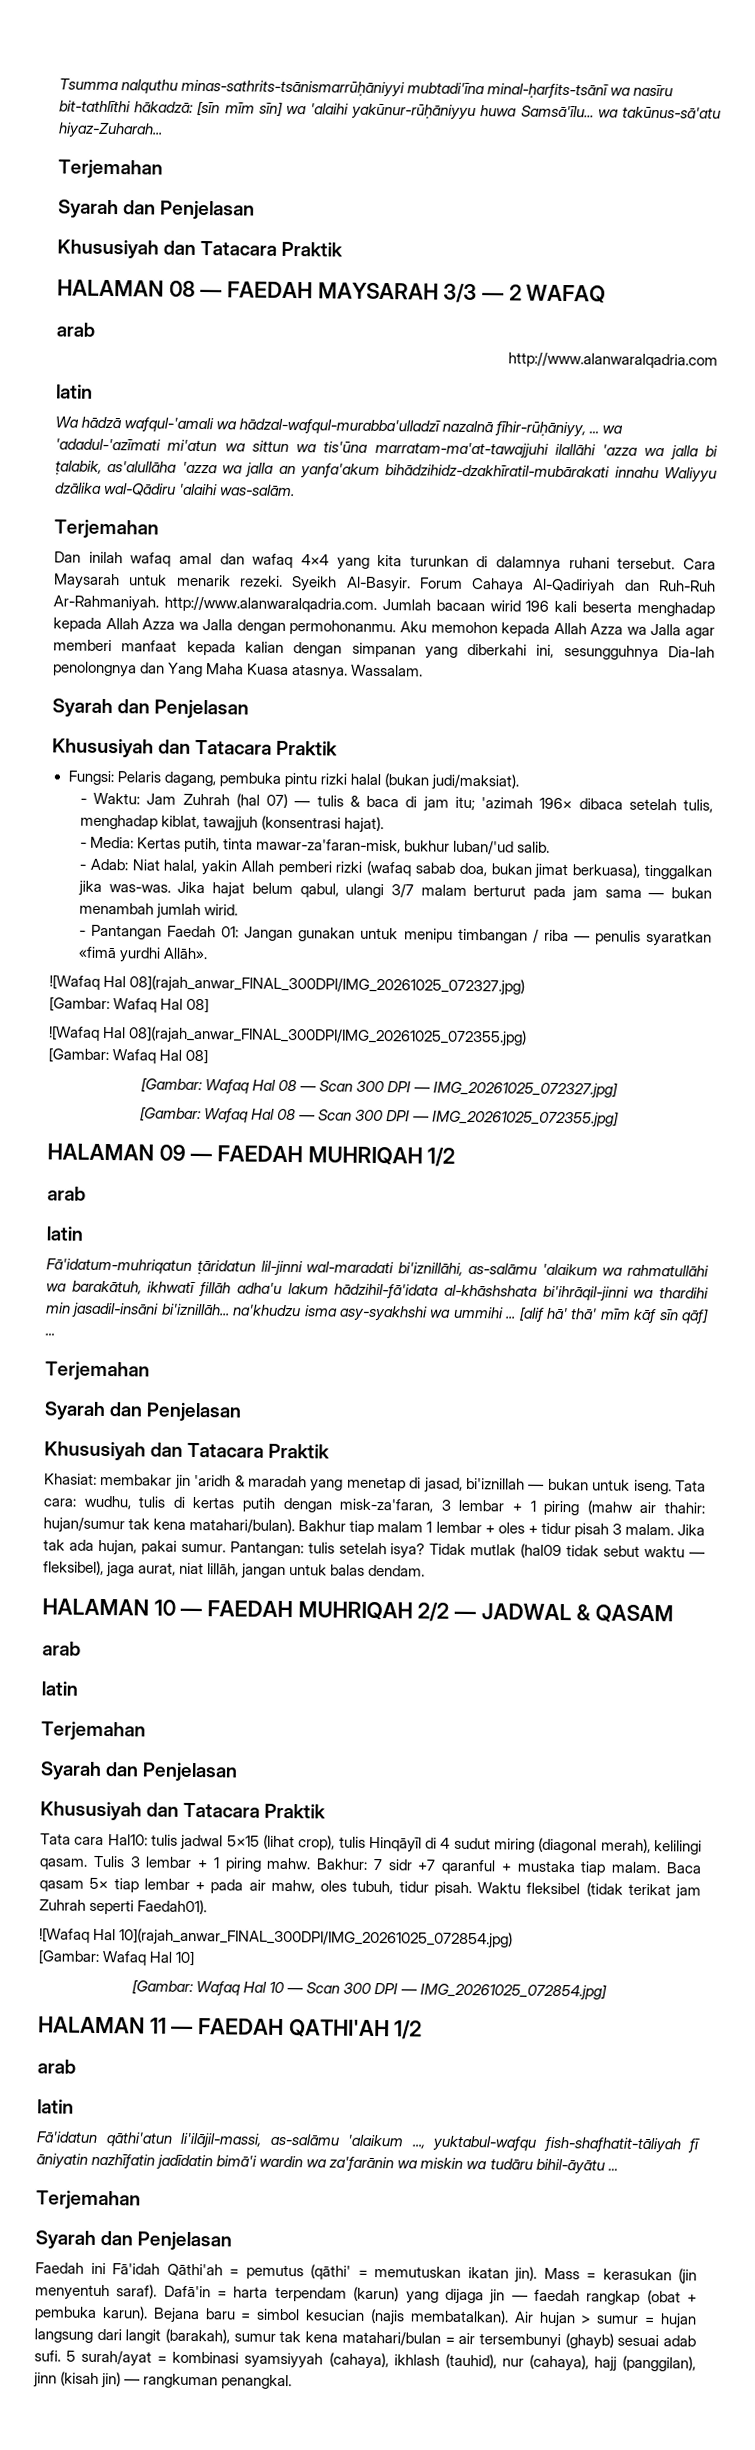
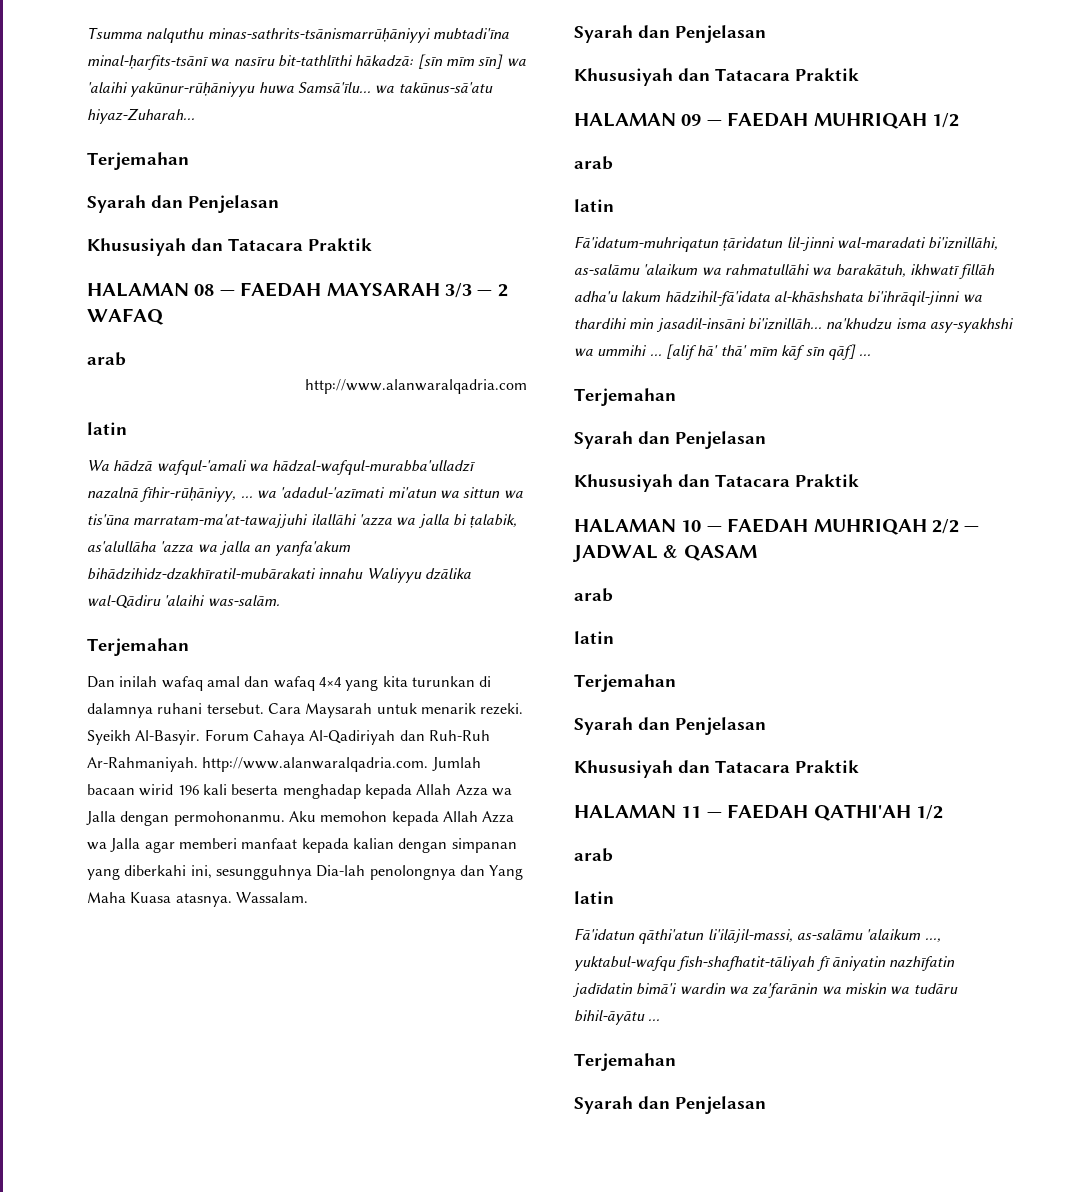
- Fungsi: Pelaris dagang, pembuka pintu rizki halal (bukan judi/maksiat).
- - Waktu: Jam Zuhrah (hal 07) — tulis & baca di jam itu; 'azimah 196× dibaca setelah tulis, menghadap kiblat, tawajjuh (konsentrasi hajat).
- - Media: Kertas putih, tinta mawar-za'faran-misk, bukhur luban/'ud salib.
- - Adab: Niat halal, yakin Allah pemberi rizki (wafaq sabab doa, bukan jimat berkuasa), tinggalkan jika was-was. Jika hajat belum qabul, ulangi 3/7 malam berturut pada jam sama — bukan menambah jumlah wirid.
- - Pantangan Faedah 01: Jangan gunakan untuk menipu timbangan / riba — penulis syaratkan «fimā yurdhi Allāh».
- ![Wafaq Hal 08](rajah_anwar_FINAL_300DPI/IMG_20261025_072327.jpg)
- [Gambar: Wafaq Hal 08]
- ![Wafaq Hal 08](rajah_anwar_FINAL_300DPI/IMG_20261025_072355.jpg)
- [Gambar: Wafaq Hal 08]
- [Gambar: Wafaq Hal 08 — Scan 300 DPI — IMG_20261025_072327.jpg]
- [Gambar: Wafaq Hal 08 — Scan 300 DPI — IMG_20261025_072355.jpg]
- Khasiat: membakar jin 'aridh & maradah yang menetap di jasad, bi'iznillah — bukan untuk iseng. Tata cara: wudhu, tulis di kertas putih dengan misk-za'faran, 3 lembar + 1 piring (mahw air thahir: hujan/sumur tak kena matahari/bulan). Bakhur tiap malam 1 lembar + oles + tidur pisah 3 malam. Jika tak ada hujan, pakai sumur. Pantangan: tulis setelah isya? Tidak mutlak (hal09 tidak sebut waktu — fleksibel), jaga aurat, niat lillāh, jangan untuk balas dendam.
- Tata cara Hal10: tulis jadwal 5×15 (lihat crop), tulis Hinqāyīl di 4 sudut miring (diagonal merah), kelilingi qasam. Tulis 3 lembar + 1 piring mahw. Bakhur: 7 sidr +7 qaranful + mustaka tiap malam. Baca qasam 5× tiap lembar + pada air mahw, oles tubuh, tidur pisah. Waktu fleksibel (tidak terikat jam Zuhrah seperti Faedah01).
- ![Wafaq Hal 10](rajah_anwar_FINAL_300DPI/IMG_20261025_072854.jpg)
- [Gambar: Wafaq Hal 10]
- [Gambar: Wafaq Hal 10 — Scan 300 DPI — IMG_20261025_072854.jpg]
- Faedah ini Fā'idah Qāthi'ah = pemutus (qāthi' = memutuskan ikatan jin). Mass = kerasukan (jin menyentuh saraf). Dafā'in = harta terpendam (karun) yang dijaga jin — faedah rangkap (obat + pembuka karun). Bejana baru = simbol kesucian (najis membatalkan). Air hujan > sumur = hujan langsung dari langit (barakah), sumur tak kena matahari/bulan = air tersembunyi (ghayb) sesuai adab sufi. 5 surah/ayat = kombinasi syamsiyyah (cahaya), ikhlash (tauhid), nur (cahaya), hajj (panggilan), jinn (kisah jin) — rangkuman penangkal.

